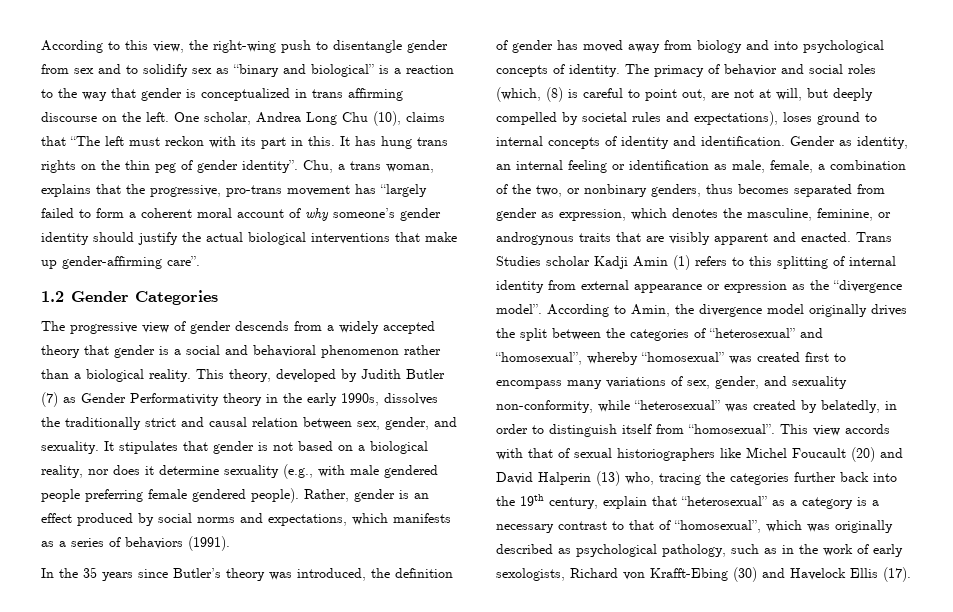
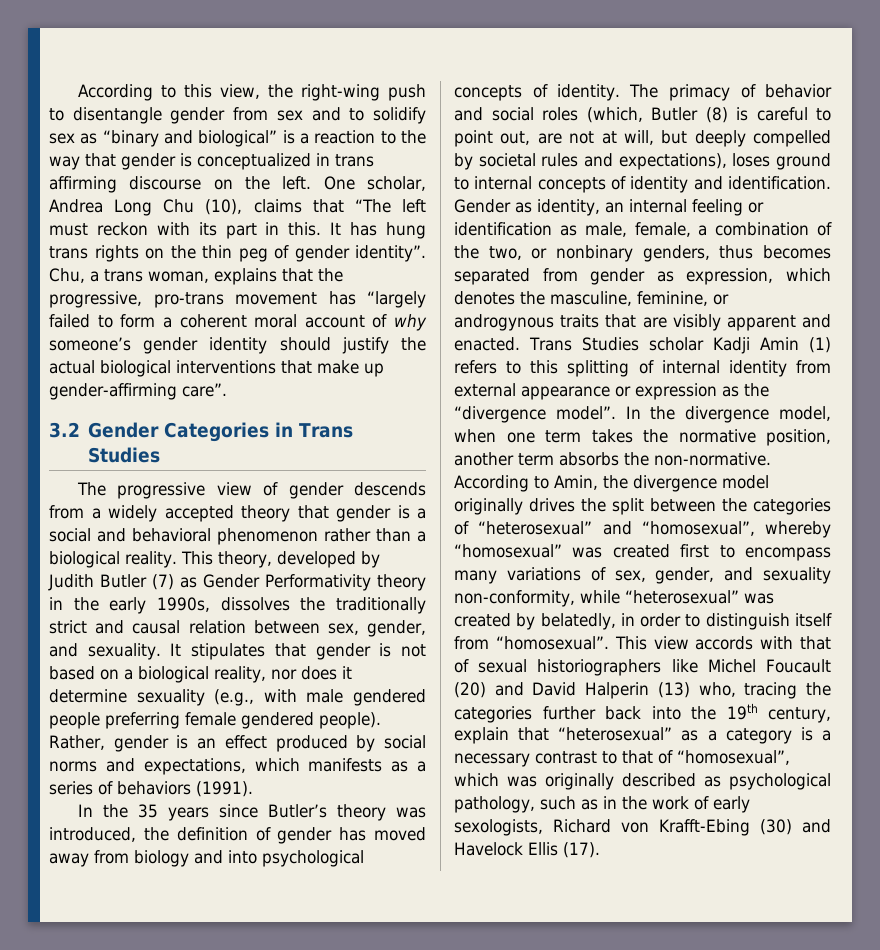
- 1.2 Gender Categories
+ 3.2 Gender Categories in Trans Studies
- The primacy of behavior and social roles (which, (8) is careful to point out, are not at will, but deeply compelled by societal rules and expectations), loses ground to internal concepts of identity and identification.
+ The primacy of behavior and social roles (which, Butler (8) is careful to point out, are not at will, but deeply compelled by societal rules and expectations), loses ground to internal concepts of identity and identification.
+ In the divergence model, when one term takes the normative position, another term absorbs the non-normative.

